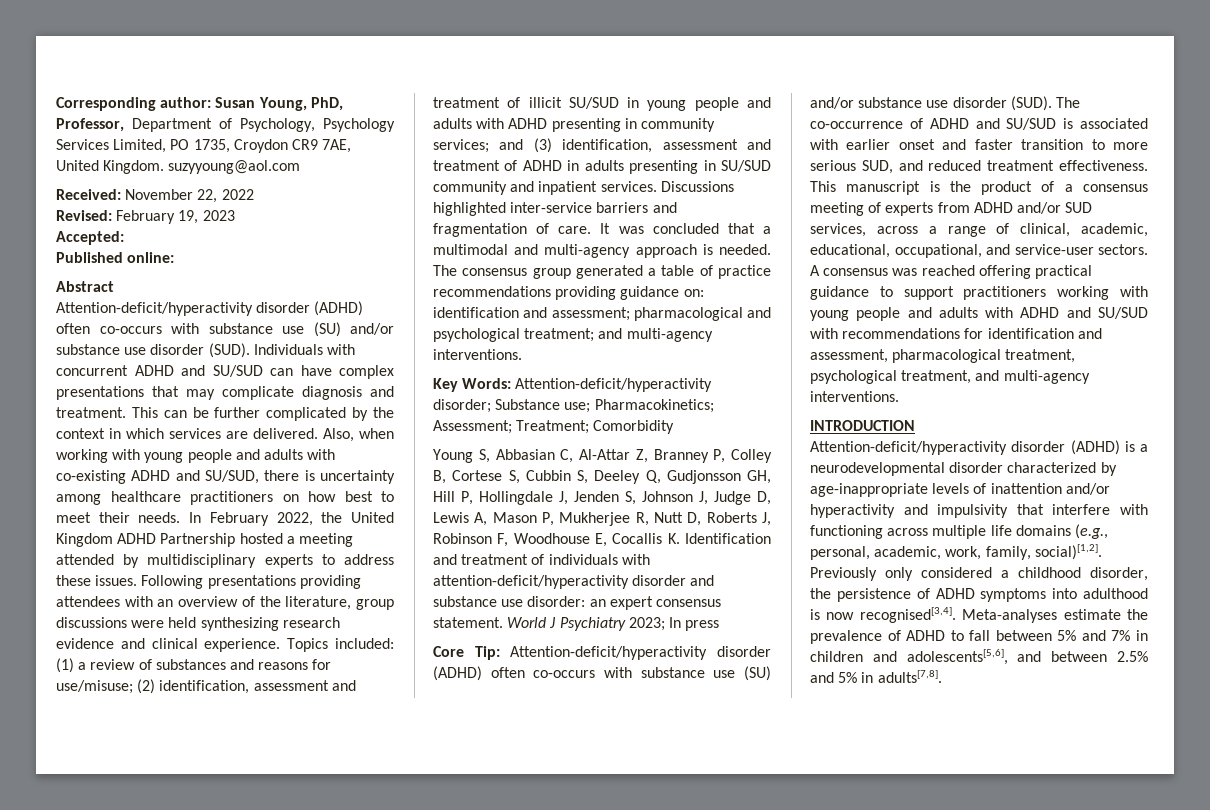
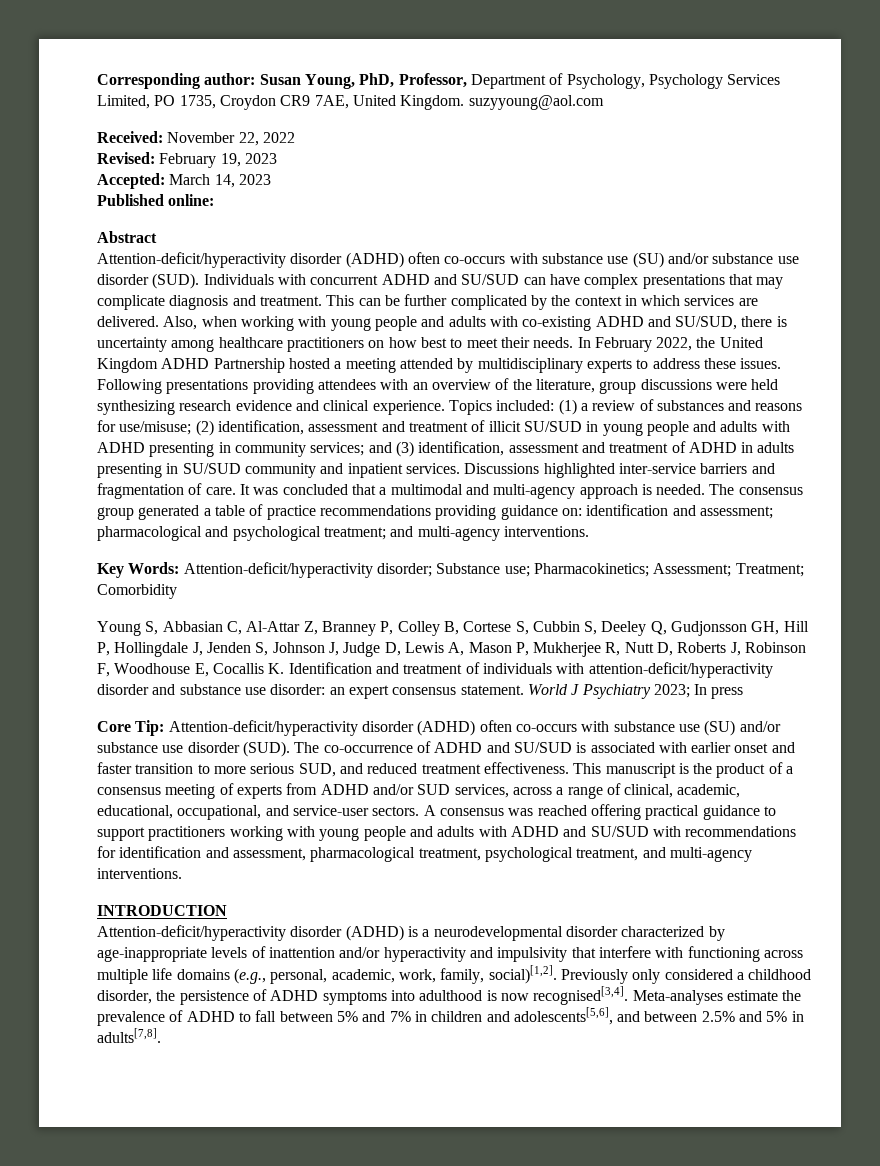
- Accepted:
+ Accepted: March 14, 2023

